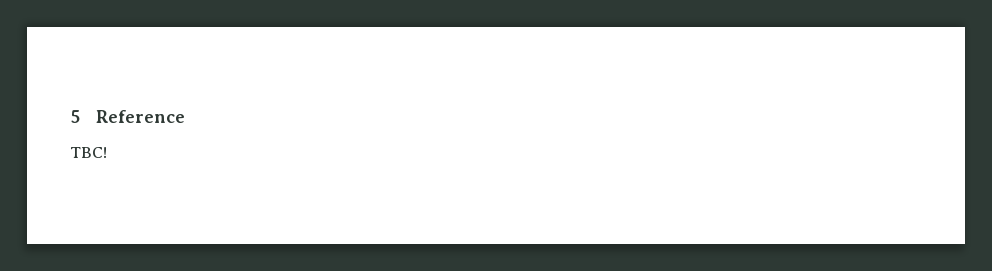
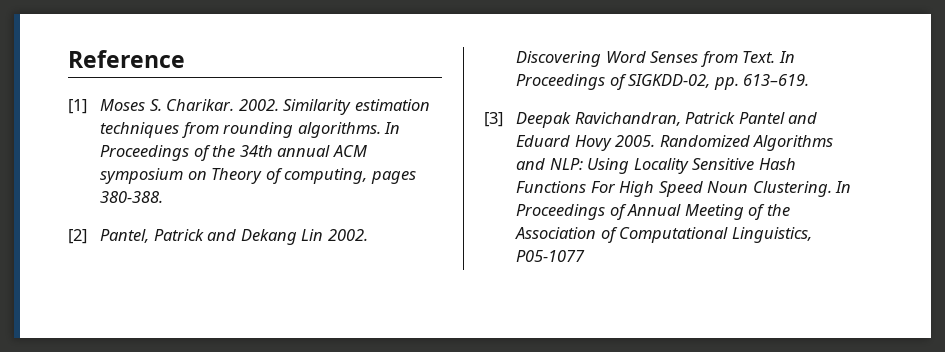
- 5 Reference
+ Reference
- TBC!
+ [1] Moses S. Charikar. 2002. Similarity estimation techniques from rounding algorithms. In Proceedings of the 34th annual ACM symposium on Theory of computing, pages 380-388.
+ [2] Pantel, Patrick and Dekang Lin 2002. Discovering Word Senses from Text. In Proceedings of SIGKDD-02, pp. 613–619.
+ [3] Deepak Ravichandran, Patrick Pantel and Eduard Hovy 2005. Randomized Algorithms and NLP: Using Locality Sensitive Hash Functions For High Speed Noun Clustering. In Proceedings of Annual Meeting of the Association of Computational Linguistics, P05-1077

